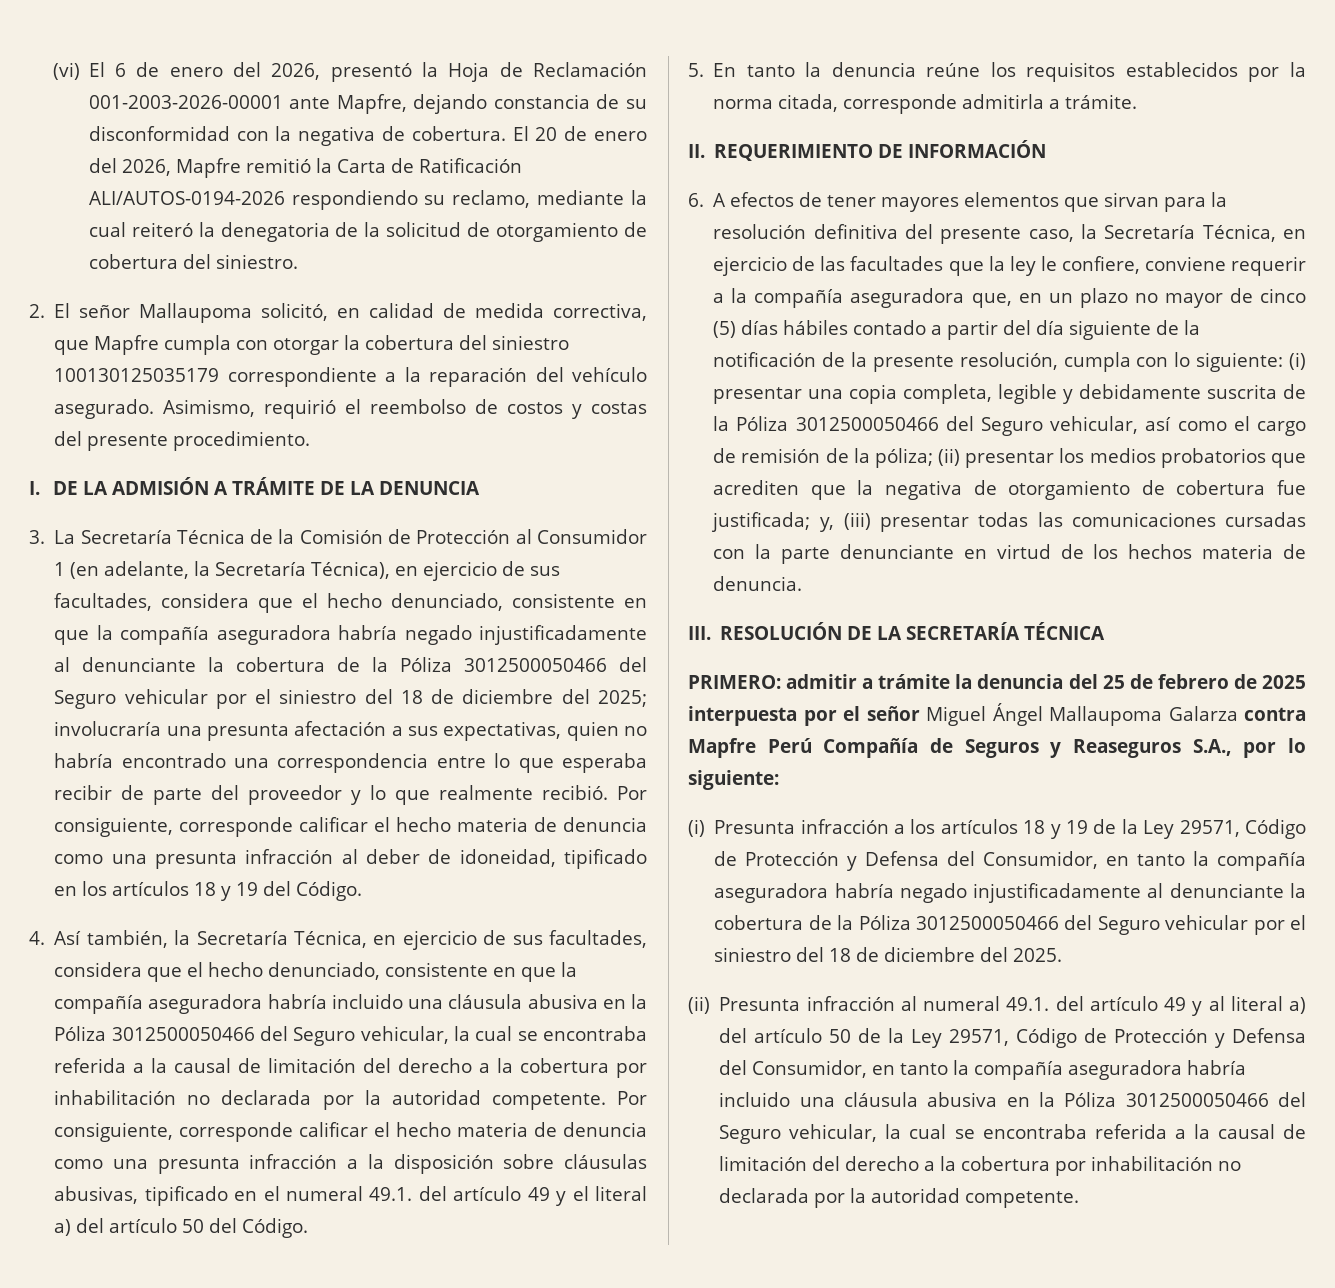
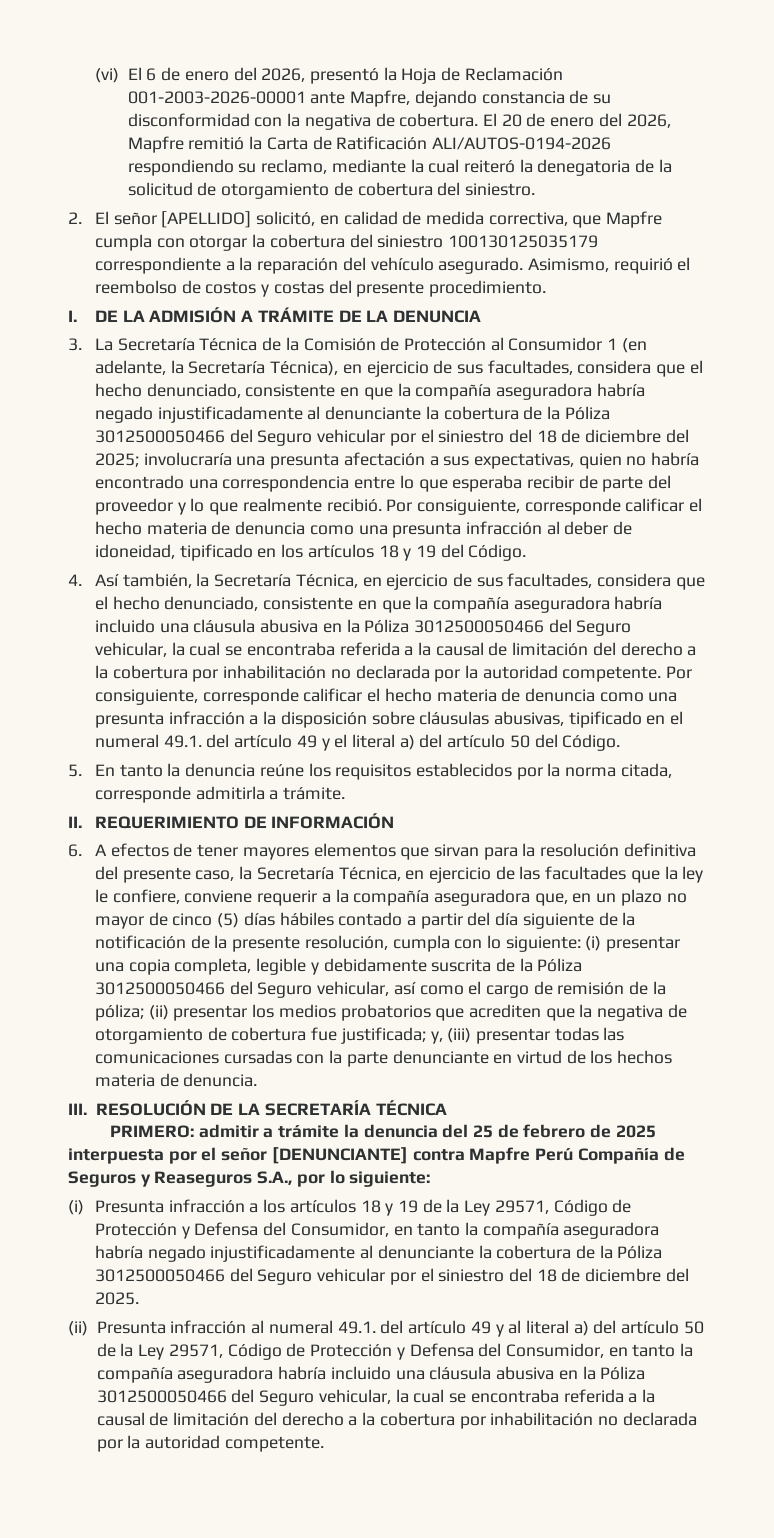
- 2. El señor Mallaupoma solicitó, en calidad de medida correctiva, que Mapfre cumpla con otorgar la cobertura del siniestro 100130125035179 correspondiente a la reparación del vehículo asegurado.
+ 2. El señor [APELLIDO] solicitó, en calidad de medida correctiva, que Mapfre cumpla con otorgar la cobertura del siniestro 100130125035179 correspondiente a la reparación del vehículo asegurado.
- PRIMERO: admitir a trámite la denuncia del 25 de febrero de 2025 interpuesta por el señor Miguel Ángel Mallaupoma Galarza contra Mapfre Perú Compañía de Seguros y Reaseguros S.A., por lo siguiente:
+ PRIMERO: admitir a trámite la denuncia del 25 de febrero de 2025 interpuesta por el señor [DENUNCIANTE] contra Mapfre Perú Compañía de Seguros y Reaseguros S.A., por lo siguiente:

